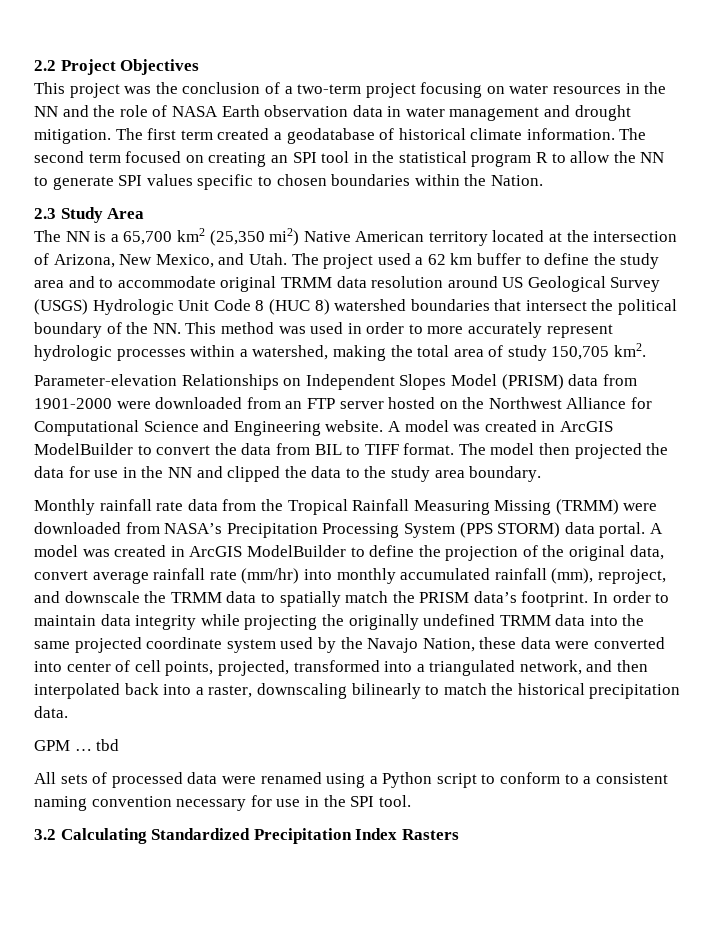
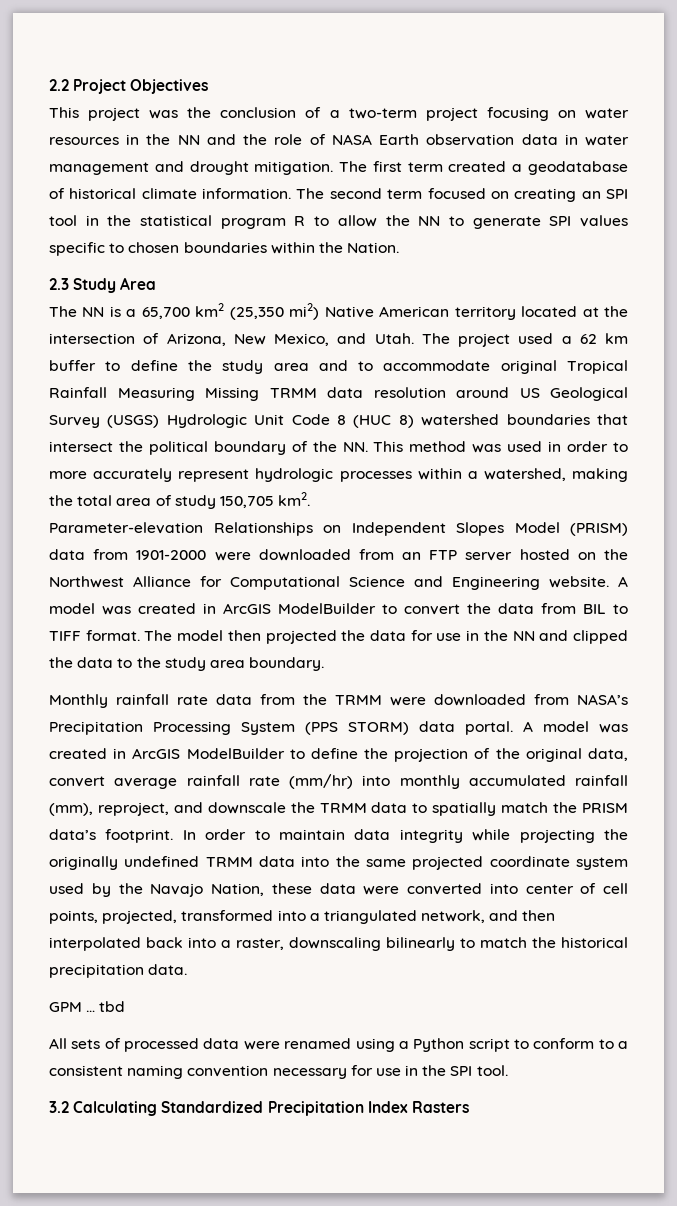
- The project used a 62 km buffer to define the study area and to accommodate original TRMM data resolution around US Geological Survey (USGS) Hydrologic Unit Code 8 (HUC 8) watershed boundaries that intersect the political boundary of the NN. This method was used in order to more accurately represent hydrologic processes within a watershed, making the total area of study 150,705 km2.
+ The project used a 62 km buffer to define the study area and to accommodate original Tropical Rainfall Measuring Missing TRMM data resolution around US Geological Survey (USGS) Hydrologic Unit Code 8 (HUC 8) watershed boundaries that intersect the political boundary of the NN. This method was used in order to more accurately represent hydrologic processes within a watershed, making the total area of study 150,705 km2.
- Monthly rainfall rate data from the Tropical Rainfall Measuring Missing (TRMM) were downloaded from NASA’s Precipitation Processing System (PPS STORM) data portal.
+ Monthly rainfall rate data from the TRMM were downloaded from NASA’s Precipitation Processing System (PPS STORM) data portal.

